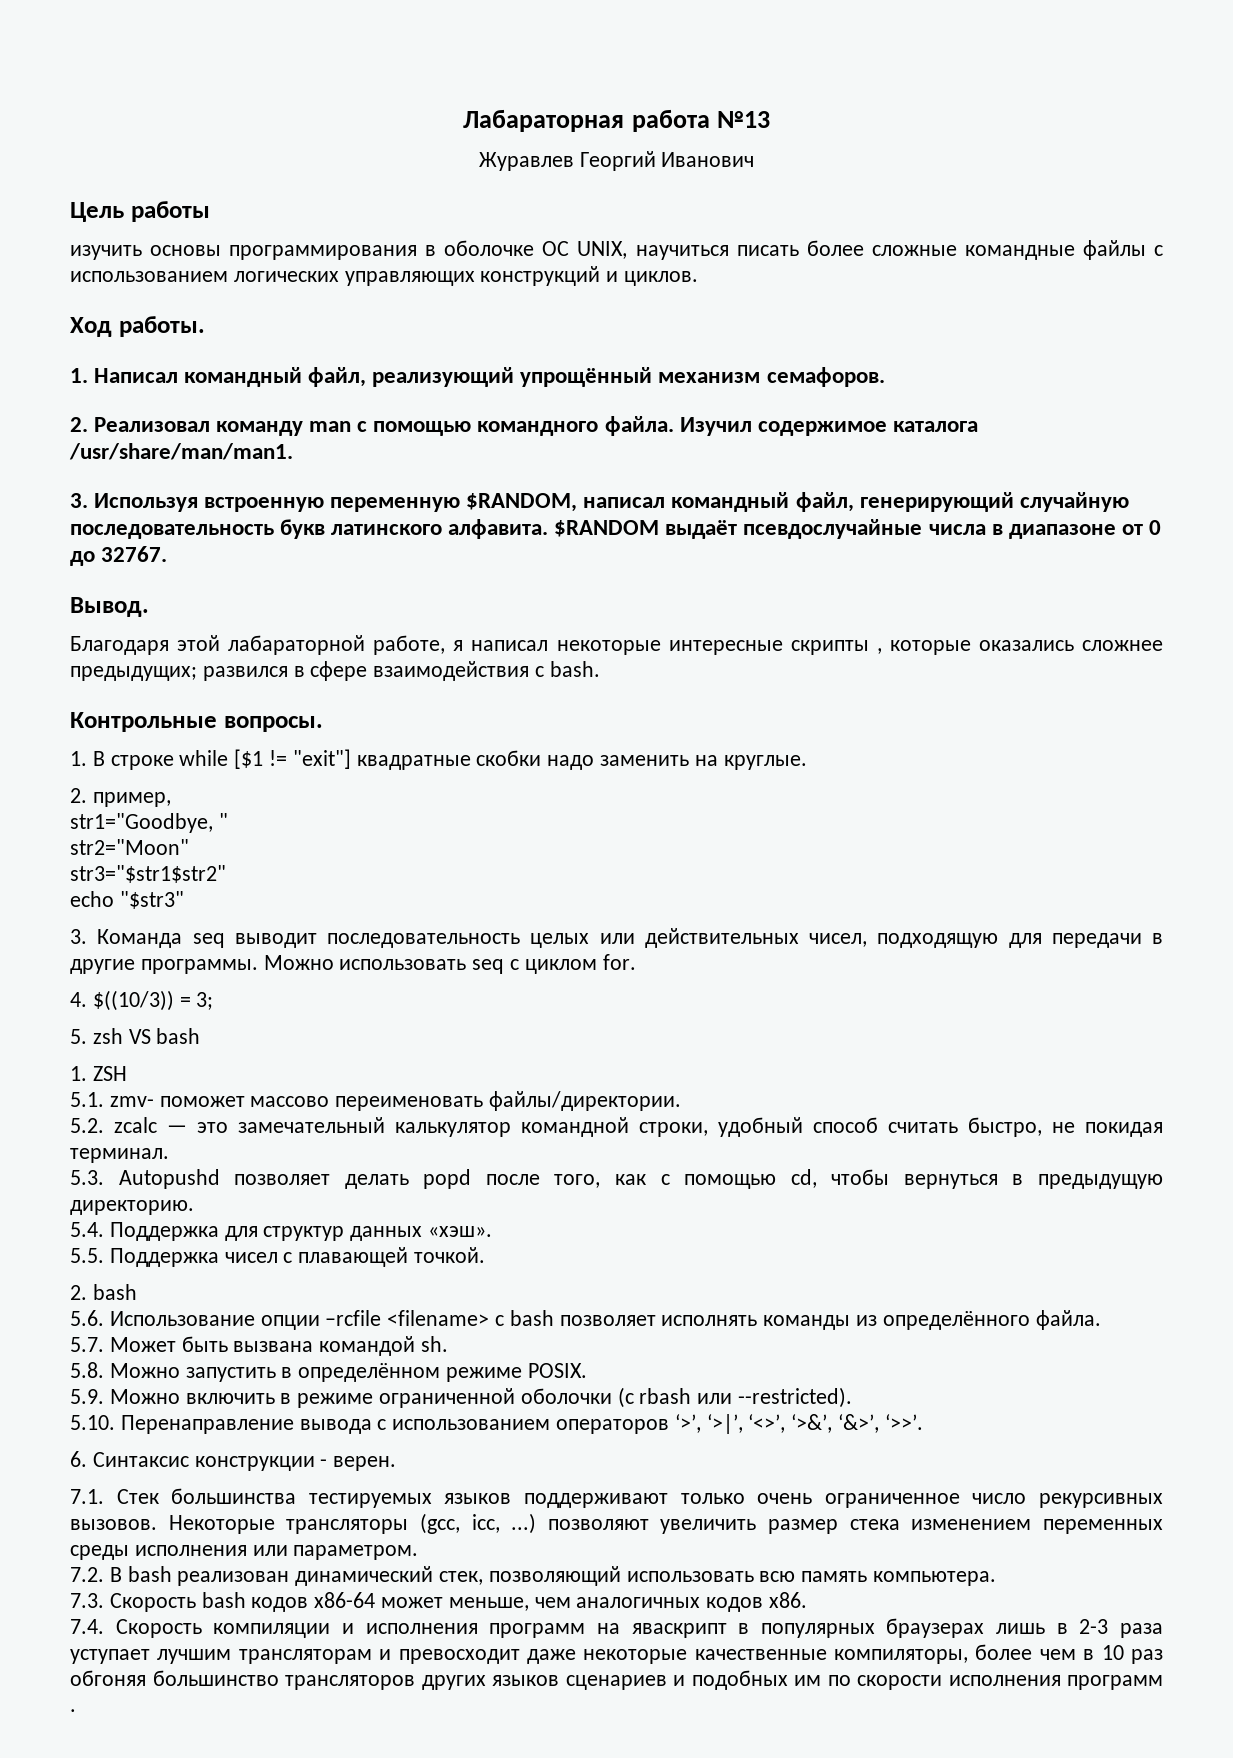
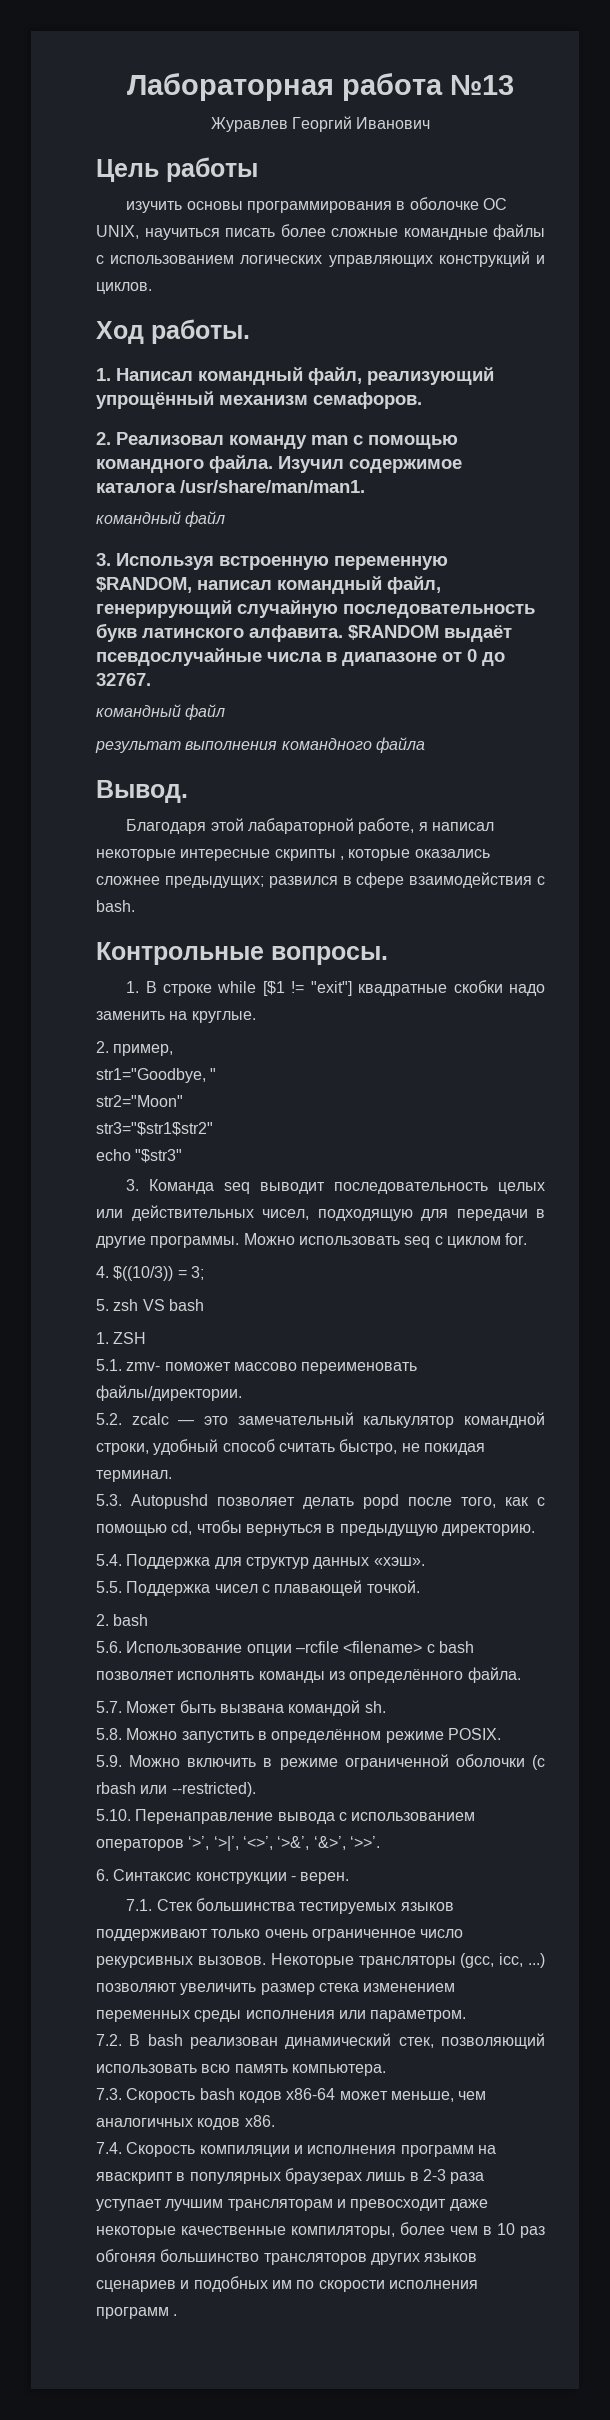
- Лабараторная работа №13
+ Лабораторная работа №13
  Изучил содержимое каталога /usr/share/man/man1.
+ командный файл
  $RANDOM выдаёт псевдослучайные числа в диапазоне от 0 до 32767.
+ командный файл
+ результат выполнения командного файла

